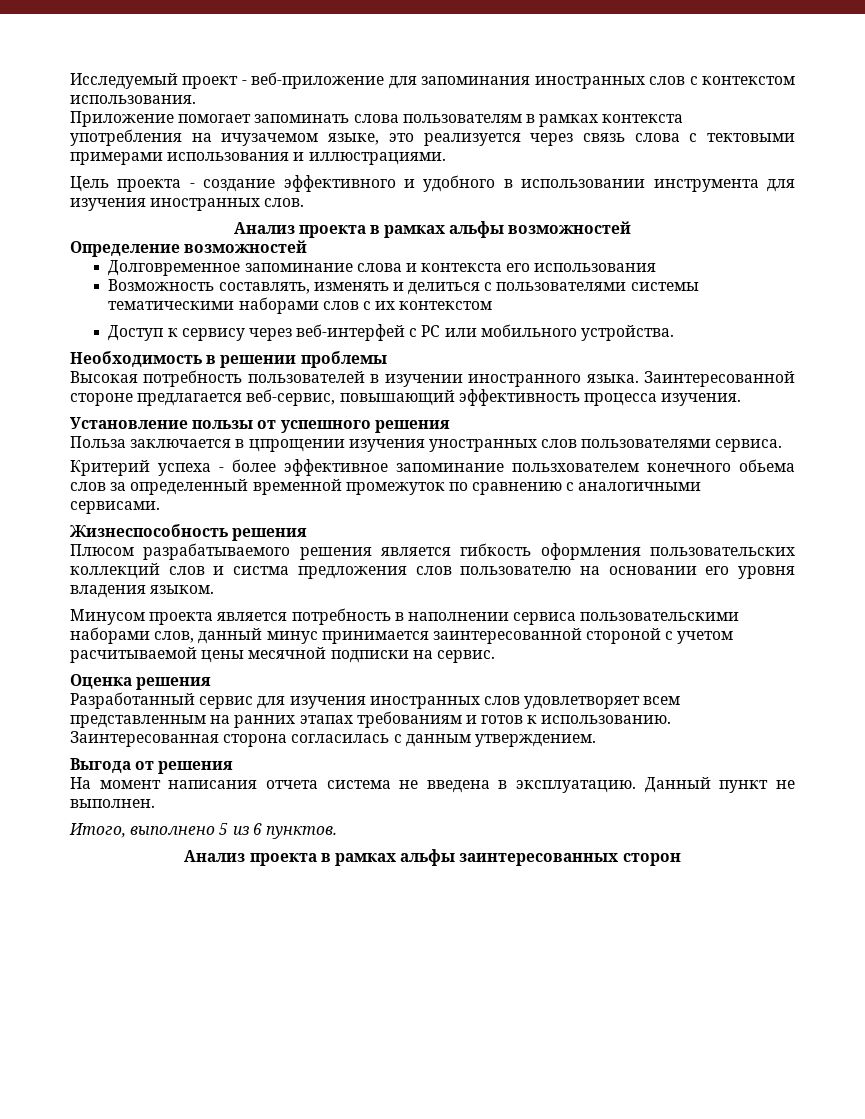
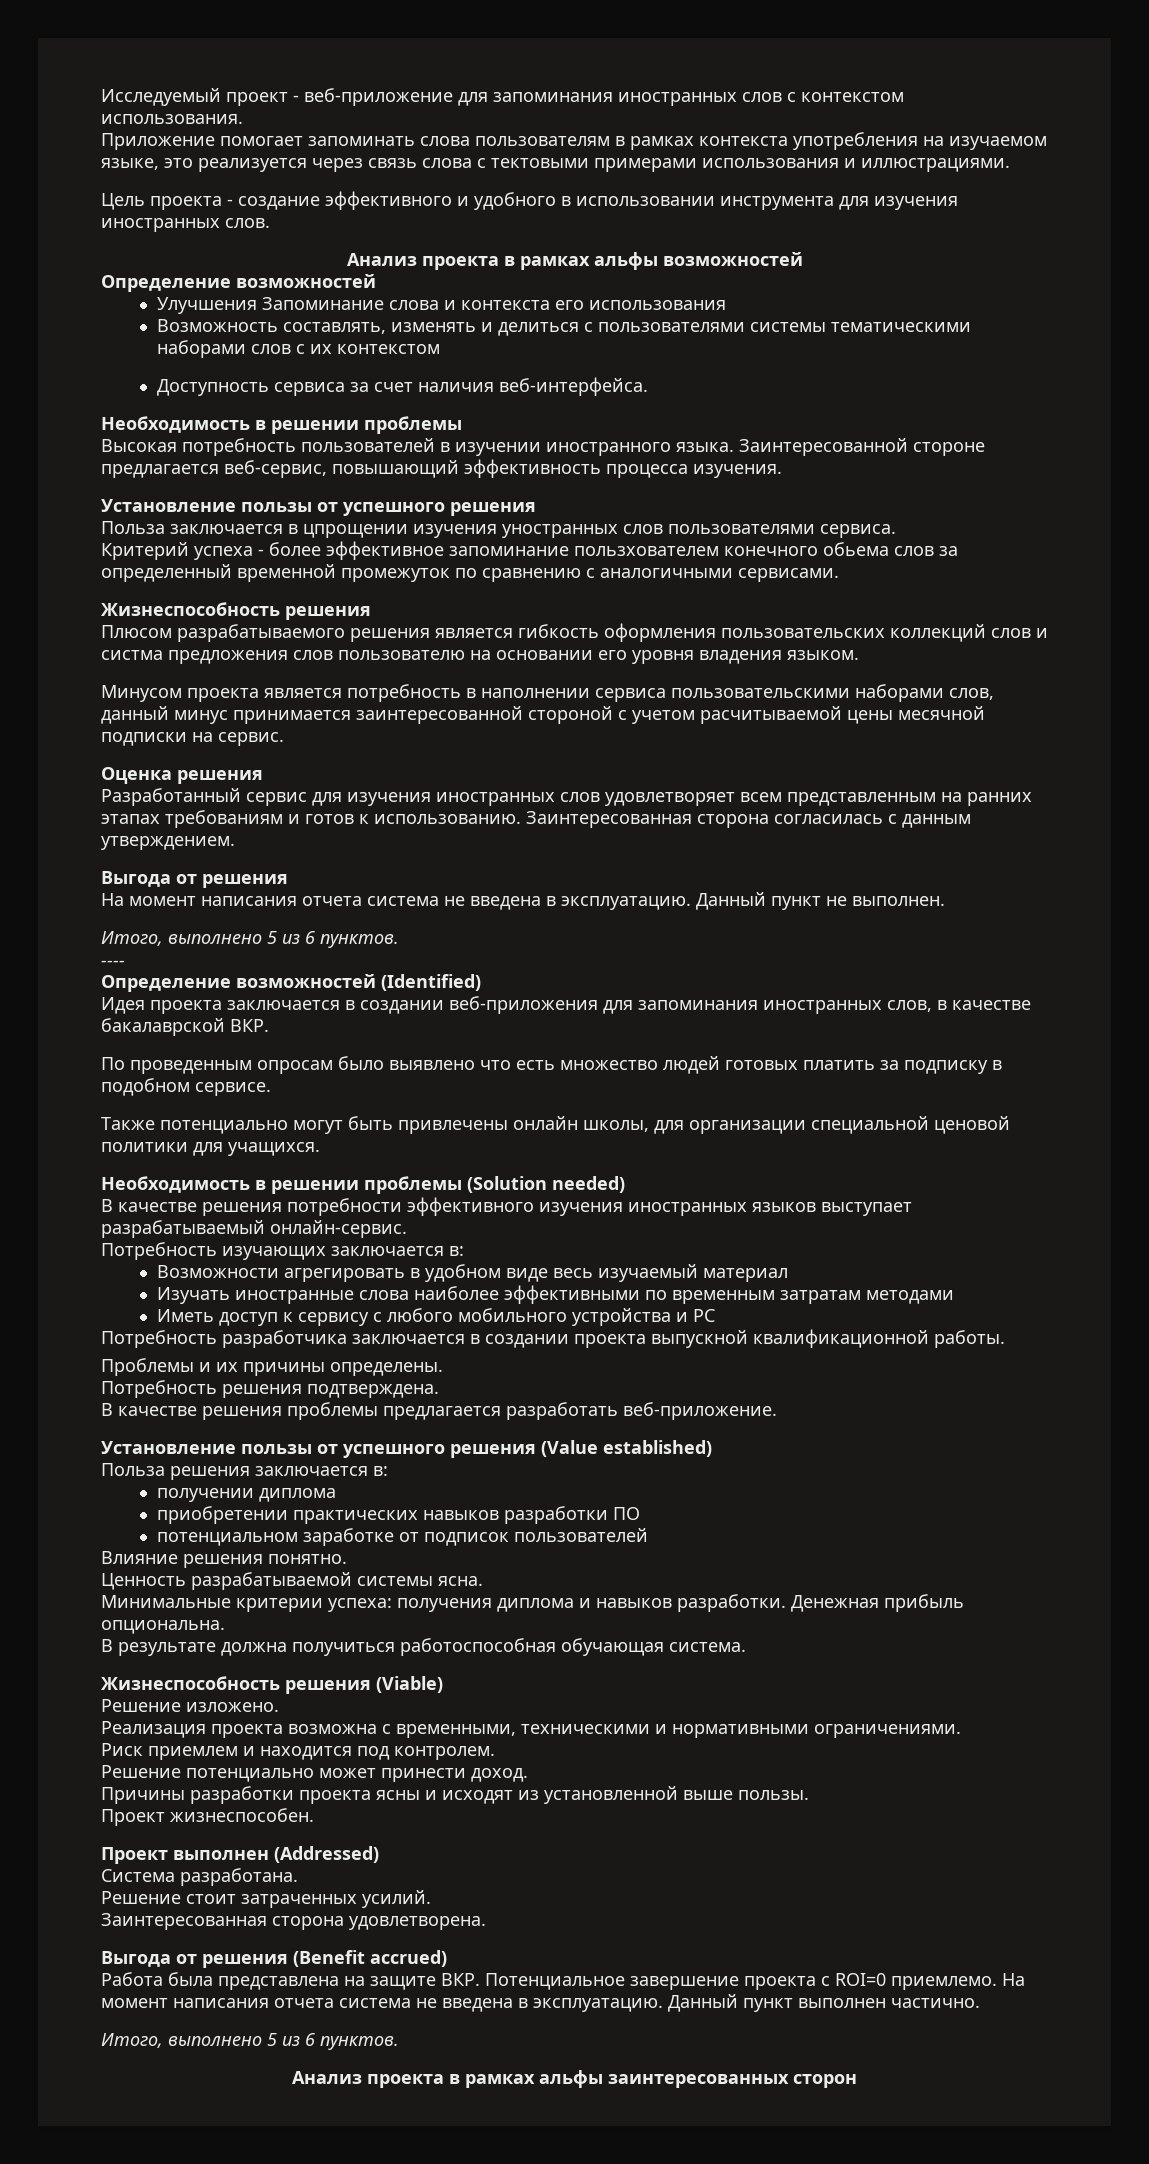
- Приложение помогает запоминать слова пользователям в рамках контекста употребления на ичузачемом языке, это реализуется через связь слова с тектовыми примерами использования и иллюстрациями.
+ Приложение помогает запоминать слова пользователям в рамках контекста употребления на изучаемом языке, это реализуется через связь слова с тектовыми примерами использования и иллюстрациями.
- Долговременное запоминание слова и контекста его использования
+ Улучшения Запоминание слова и контекста его использования
- Доступ к сервису через веб-интерфей с PC или мобильного устройства.
+ Доступность сервиса за счет наличия веб-интерфейса.
+ ----
+ Определение возможностей (Identified)
+ Идея проекта заключается в создании веб-приложения для запоминания иностранных слов, в качестве бакалаврской ВКР.
+ По проведенным опросам было выявлено что есть множество людей готовых платить за подписку в подобном сервисе.
+ Также потенциально могут быть привлечены онлайн школы, для организации специальной ценовой политики для учащихся.
+ Необходимость в решении проблемы (Solution needed)
+ В качестве решения потребности эффективного изучения иностранных языков выступает разрабатываемый онлайн-сервис.
+ Потребность изучающих заключается в:
+ Возможности агрегировать в удобном виде весь изучаемый материал
+ Изучать иностранные слова наиболее эффективными по временным затратам методами
+ Иметь доступ к сервису с любого мобильного устройства и PC
+ Потребность разработчика заключается в создании проекта выпускной квалификационной работы.
+ Проблемы и их причины определены.
+ Потребность решения подтверждена.
+ В качестве решения проблемы предлагается разработать веб-приложение.
+ Установление пользы от успешного решения (Value established)
+ Польза решения заключается в:
+ получении диплома
+ приобретении практических навыков разработки ПО
+ потенциальном заработке от подписок пользователей
+ Влияние решения понятно.
+ Ценность разрабатываемой системы ясна.
+ Минимальные критерии успеха: получения диплома и навыков разработки. Денежная прибыль опциональна.
+ В результате должна получиться работоспособная обучающая система.
+ Жизнеспособность решения (Viable)
+ Решение изложено.
+ Реализация проекта возможна с временными, техническими и нормативными ограничениями.
+ Риск приемлем и находится под контролем.
+ Решение потенциально может принести доход.
+ Причины разработки проекта ясны и исходят из установленной выше пользы.
+ Проект жизнеспособен.
+ Проект выполнен (Addressed)
+ Система разработана.
+ Решение стоит затраченных усилий.
+ Заинтересованная сторона удовлетворена.
+ Выгода от решения (Benefit accrued)
+ Работа была представлена на защите ВКР. Потенциальное завершение проекта с ROI=0 приемлемо. На момент написания отчета система не введена в эксплуатацию. Данный пункт выполнен частично.
+ Итого, выполнено 5 из 6 пунктов.

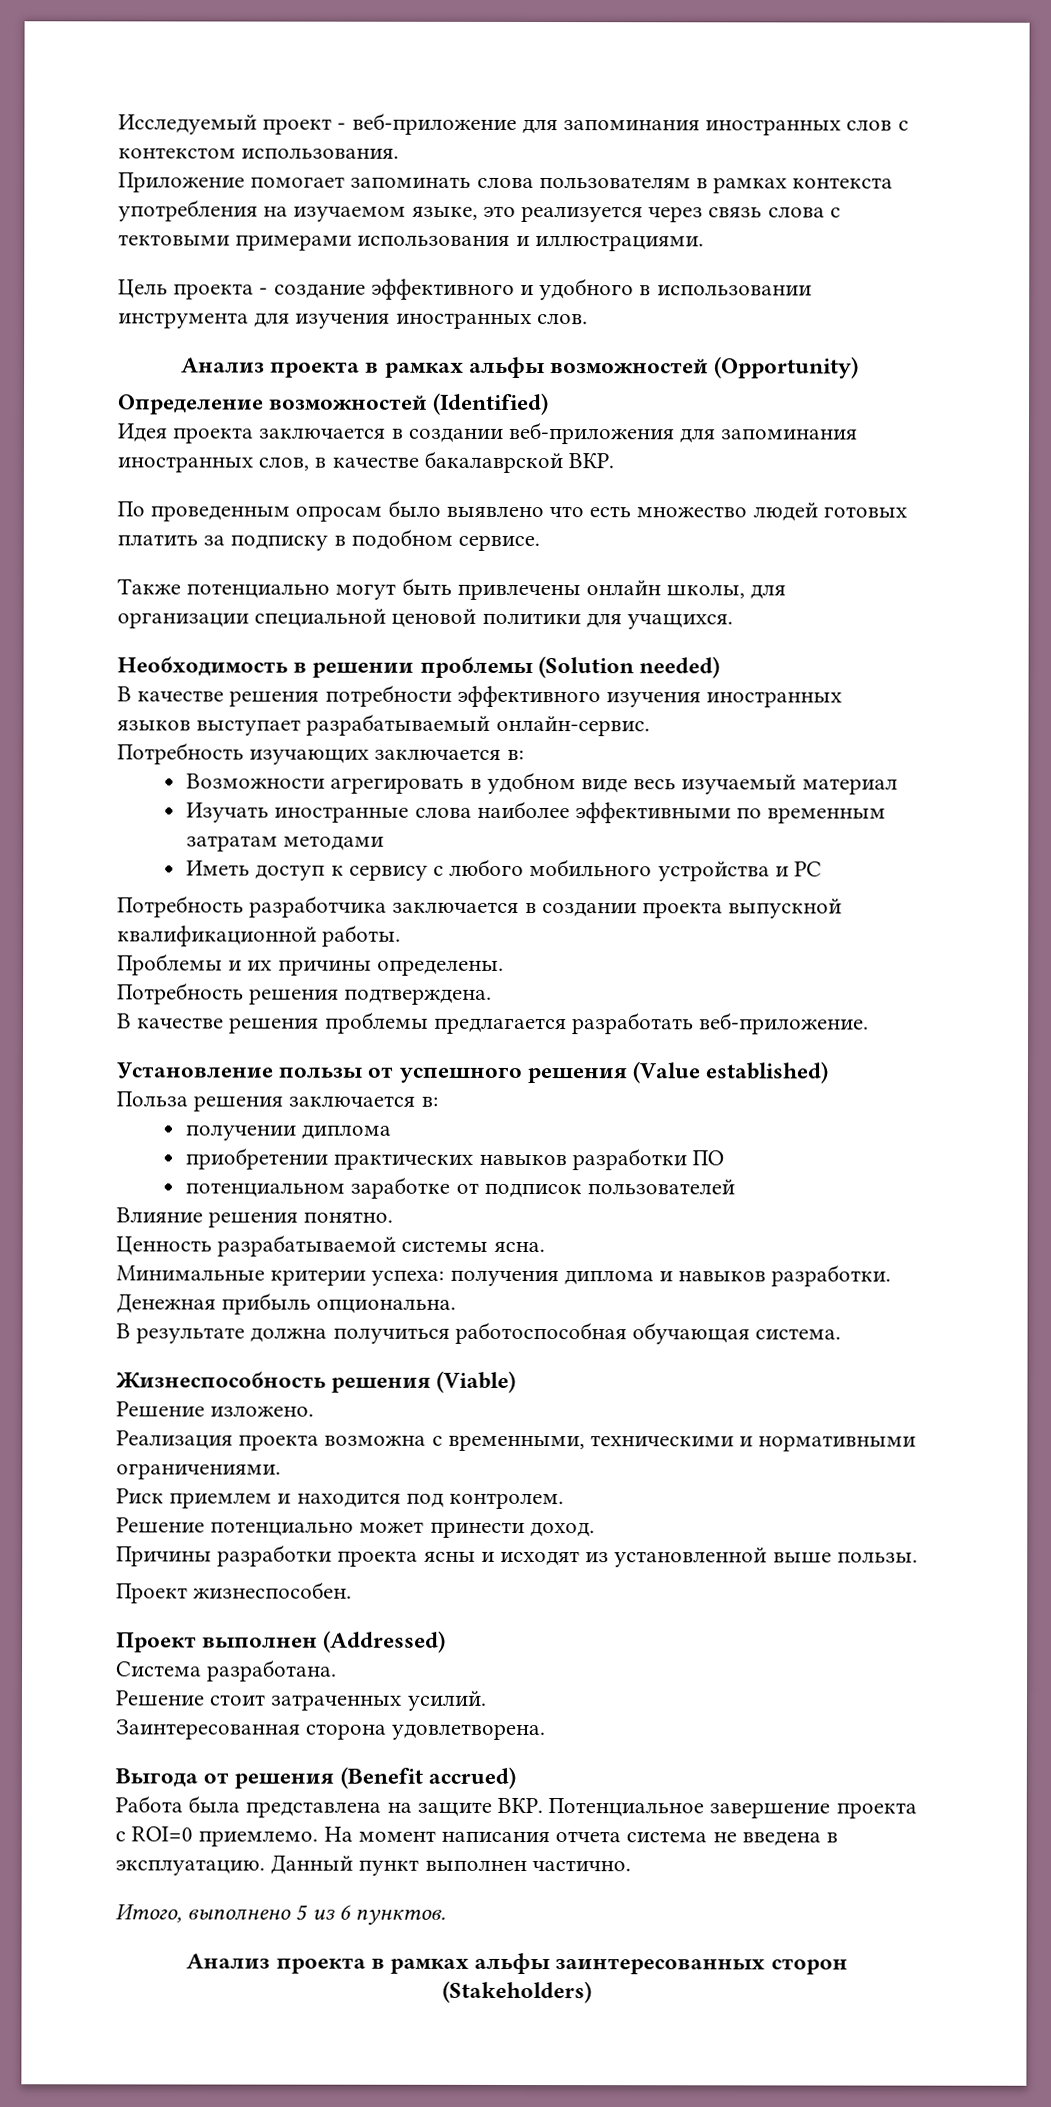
- Анализ проекта в рамках альфы возможностей
- Определение возможностей
- Улучшения Запоминание слова и контекста его использования
- Возможность составлять, изменять и делиться с пользователями системы тематическими наборами слов с их контекстом
- Доступность сервиса за счет наличия веб-интерфейса.
- Необходимость в решении проблемы
- Высокая потребность пользователей в изучении иностранного языка. Заинтересованной стороне предлагается веб-сервис, повышающий эффективность процесса изучения.
- Установление пользы от успешного решения
- Польза заключается в цпрощении изучения уностранных слов пользователями сервиса.
- Критерий успеха - более эффективное запоминание пользхователем конечного обьема слов за определенный временной промежуток по сравнению с аналогичными сервисами.
- Жизнеспособность решения
- Плюсом разрабатываемого решения является гибкость оформления пользовательских коллекций слов и систма предложения слов пользователю на основании его уровня владения языком.
- Минусом проекта является потребность в наполнении сервиса пользовательскими наборами слов, данный минус принимается заинтересованной стороной с учетом расчитываемой цены месячной подписки на сервис.
- Оценка решения
- Разработанный сервис для изучения иностранных слов удовлетворяет всем представленным на ранних этапах требованиям и готов к использованию. Заинтересованная сторона согласилась с данным утверждением.
- Выгода от решения
- На момент написания отчета система не введена в эксплуатацию. Данный пункт не выполнен.
- Итого, выполнено 5 из 6 пунктов.
- ----
+ Анализ проекта в рамках альфы возможностей (Opportunity)
- Анализ проекта в рамках альфы заинтересованных сторон
+ Анализ проекта в рамках альфы заинтересованных сторон (Stakeholders)

